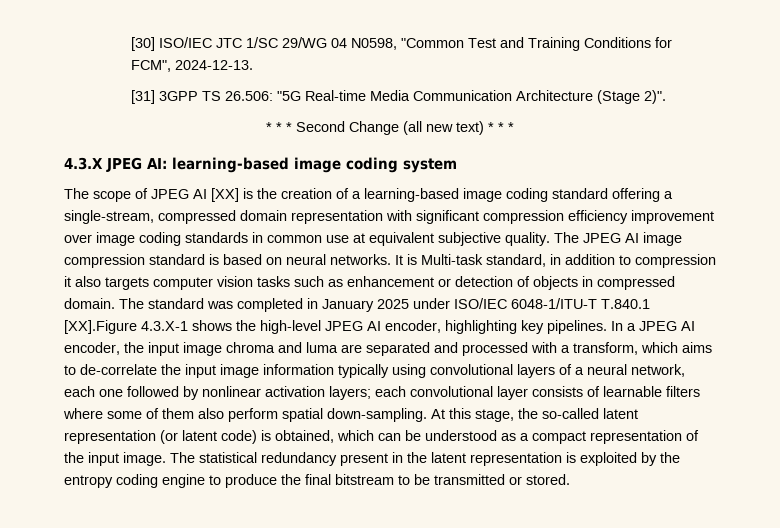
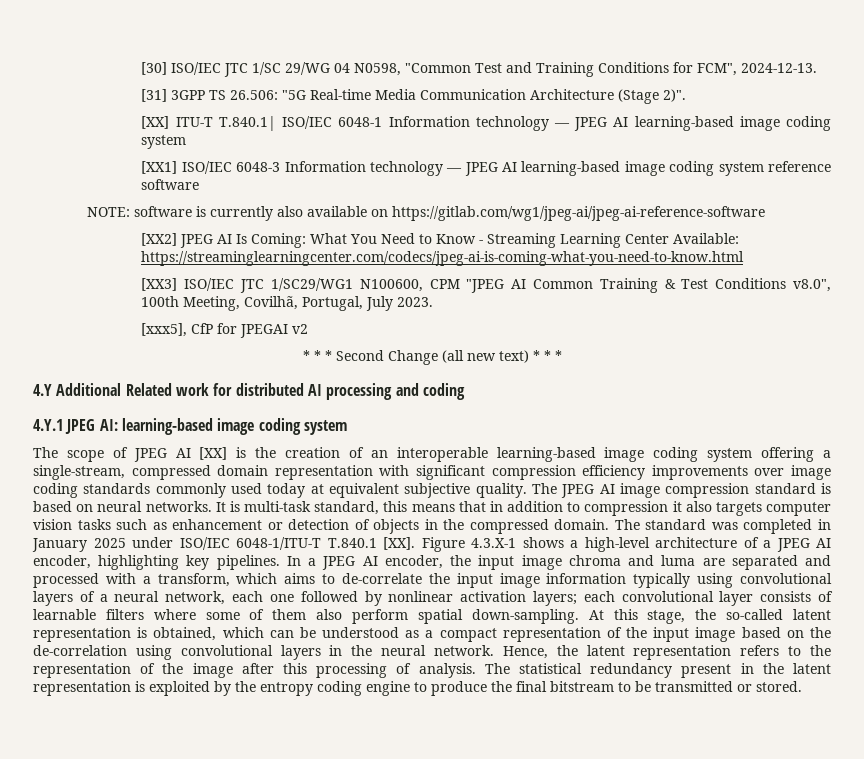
+ [XX] ITU-T T.840.1| ISO/IEC 6048-1 Information technology — JPEG AI learning-based image coding system
+ [XX1] ISO/IEC 6048-3 Information technology — JPEG AI learning-based image coding system reference software
+ NOTE: software is currently also available on https://gitlab.com/wg1/jpeg-ai/jpeg-ai-reference-software
+ [XX2] JPEG AI Is Coming: What You Need to Know - Streaming Learning Center Available: https://streaminglearningcenter.com/codecs/jpeg-ai-is-coming-what-you-need-to-know.html
+ [XX3] ISO/IEC JTC 1/SC29/WG1 N100600, CPM "JPEG AI Common Training & Test Conditions v8.0", 100th Meeting, Covilhã, Portugal, July 2023.
+ [xxx5], CfP for JPEGAI v2
- 4.3.X JPEG AI: learning-based image coding system
+ 4.Y Additional Related work for distributed AI processing and coding
+ 4.Y.1 JPEG AI: learning-based image coding system
- The scope of JPEG AI [XX] is the creation of a learning-based image coding standard offering a single-stream, compressed domain representation with significant compression efficiency improvement over image coding standards in common use at equivalent subjective quality.
+ The scope of JPEG AI [XX] is the creation of an interoperable learning-based image coding system offering a single-stream, compressed domain representation with significant compression efficiency improvements over image coding standards commonly used today at equivalent subjective quality.
- It is Multi-task standard, in addition to compression it also targets computer vision tasks such as enhancement or detection of objects in compressed domain.
+ It is multi-task standard, this means that in addition to compression it also targets computer vision tasks such as enhancement or detection of objects in the compressed domain.
- The standard was completed in January 2025 under ISO/IEC 6048-1/ITU-T T.840.1 [XX].Figure 4.3.X-1 shows the high-level JPEG AI encoder, highlighting key pipelines.
+ The standard was completed in January 2025 under ISO/IEC 6048-1/ITU-T T.840.1 [XX]. Figure 4.3.X-1 shows a high-level architecture of a JPEG AI encoder, highlighting key pipelines.
- At this stage, the so-called latent representation (or latent code) is obtained, which can be understood as a compact representation of the input image.
+ At this stage, the so-called latent representation is obtained, which can be understood as a compact representation of the input image based on the de-correlation using convolutional layers in the neural network. Hence, the latent representation refers to the representation of the image after this processing of analysis.

